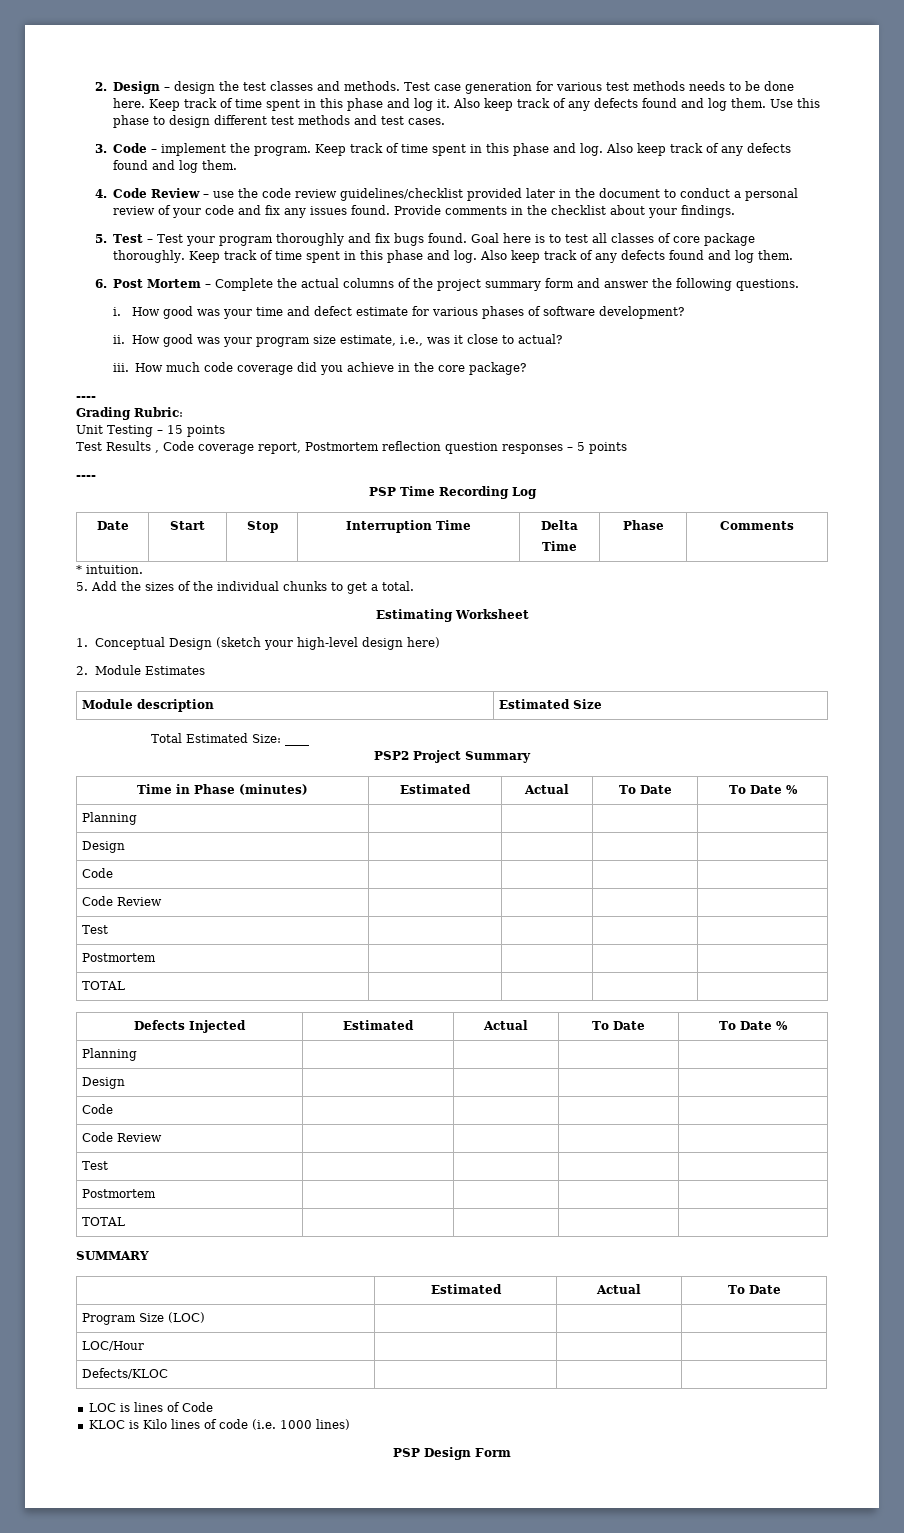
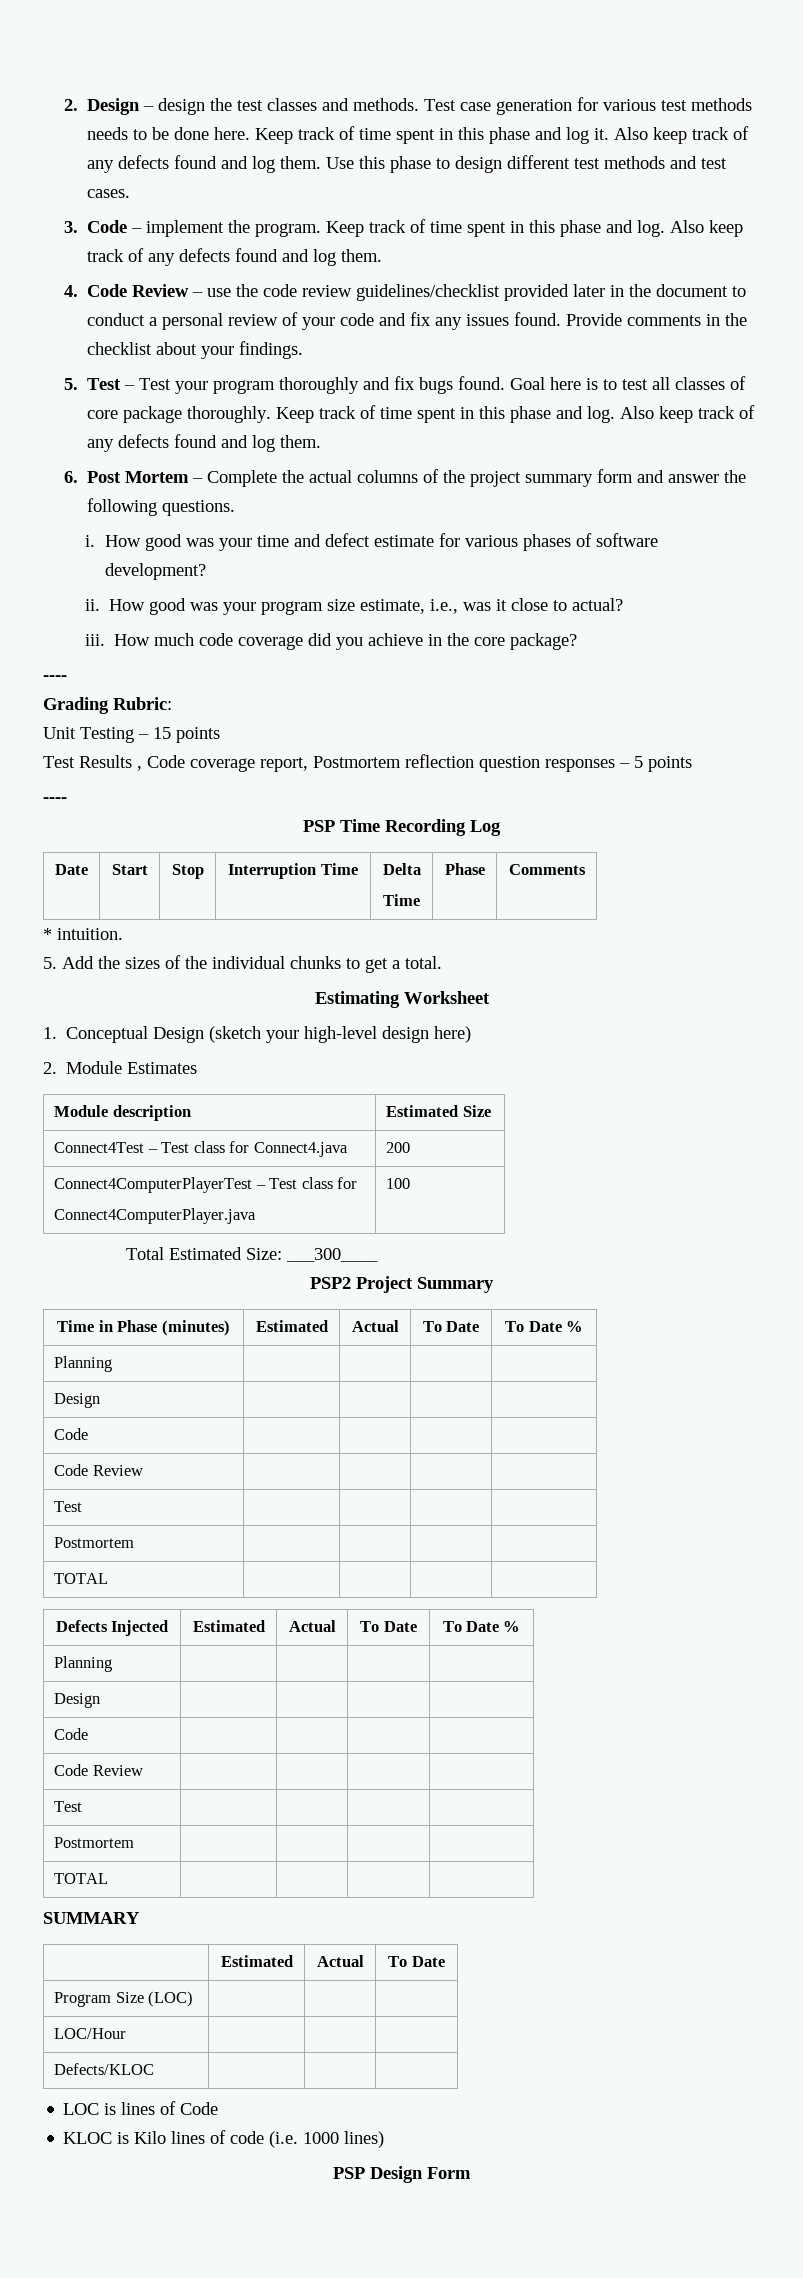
+ Connect4Test – Test class for Connect4.java | 200
+ Connect4ComputerPlayerTest – Test class for
+ Connect4ComputerPlayer.java | 100
- Total Estimated Size: ____
+ Total Estimated Size: ___300____

